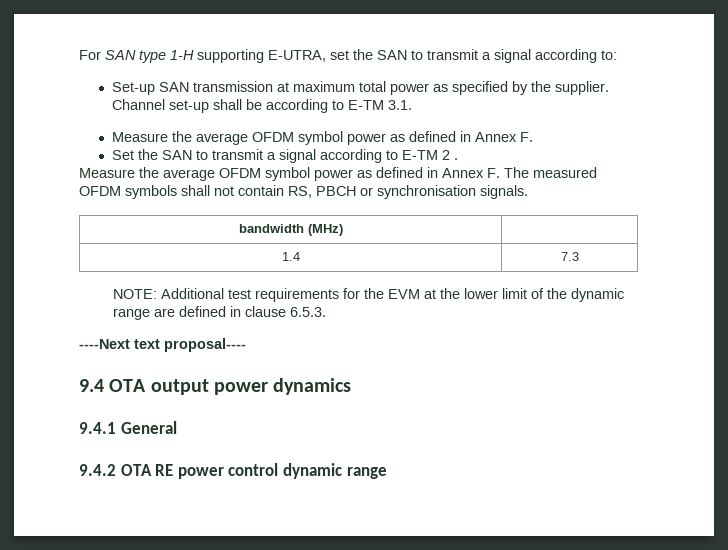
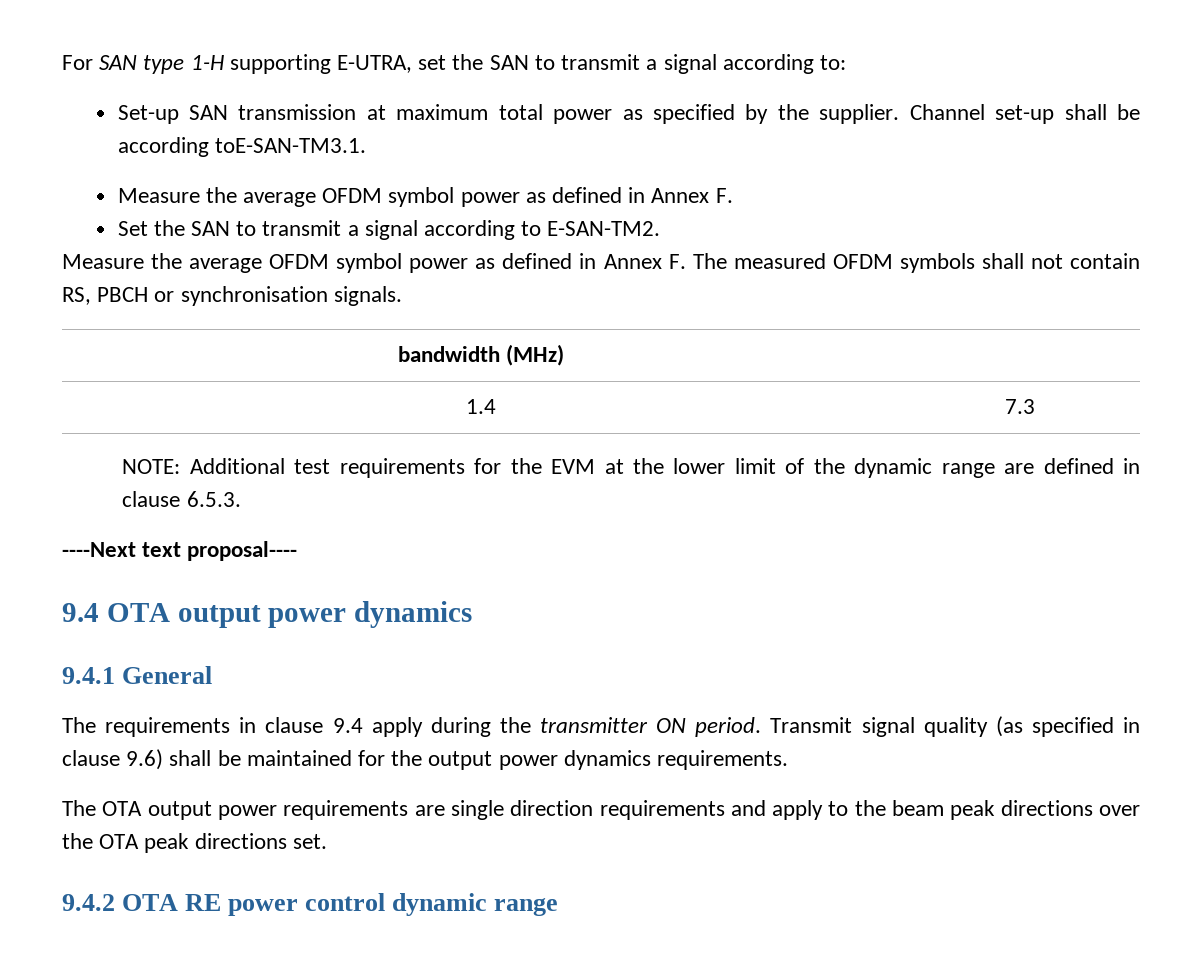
- Channel set-up shall be according to E-TM 3.1.
+ Channel set-up shall be according toE-SAN-TM3.1.
- Set the SAN to transmit a signal according to E-TM 2 .
+ Set the SAN to transmit a signal according to E-SAN-TM2.
+ The requirements in clause 9.4 apply during the transmitter ON period. Transmit signal quality (as specified in clause 9.6) shall be maintained for the output power dynamics requirements.
+ The OTA output power requirements are single direction requirements and apply to the beam peak directions over the OTA peak directions set.

